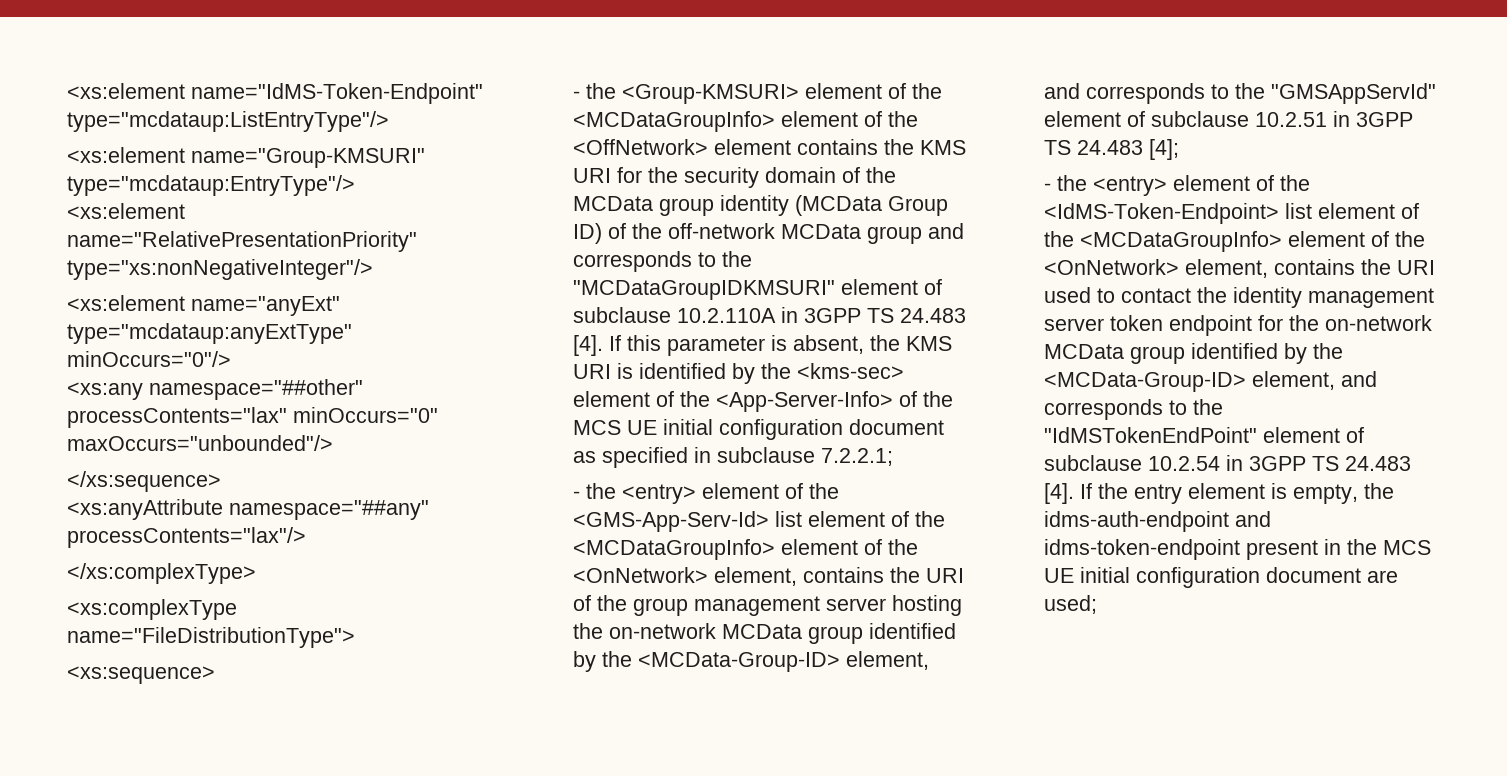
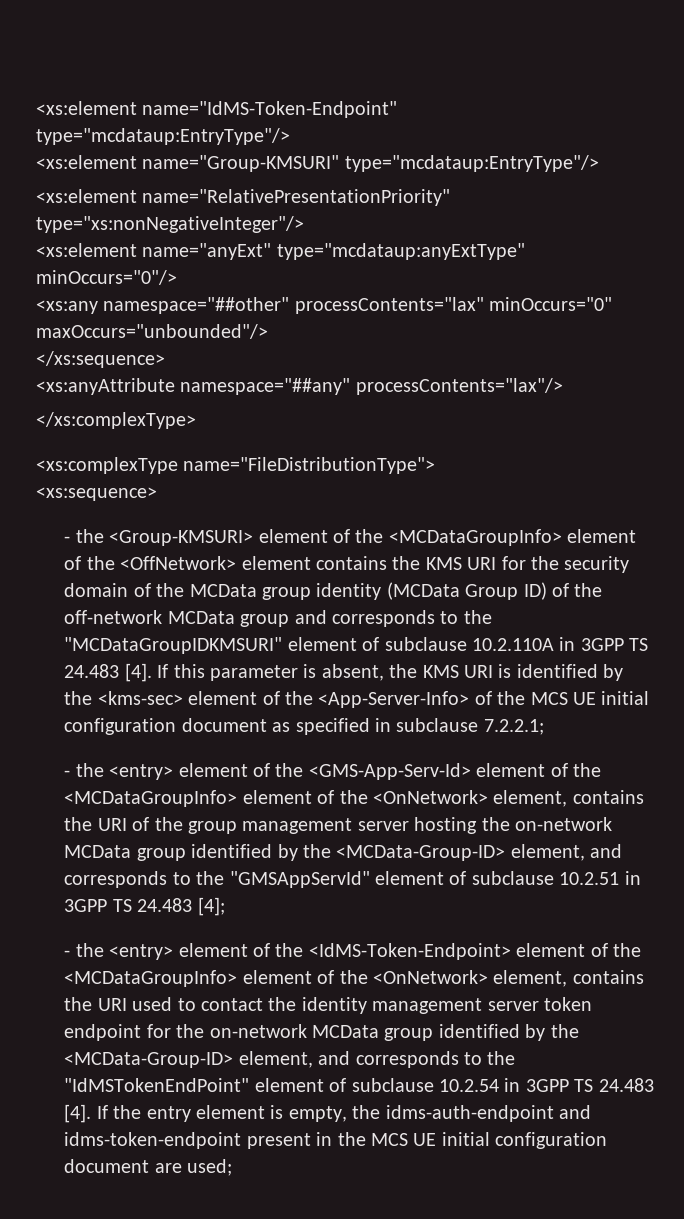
- <xs:element name="IdMS-Token-Endpoint" type="mcdataup:ListEntryType"/>
+ <xs:element name="IdMS-Token-Endpoint" type="mcdataup:EntryType"/>
- - the <entry> element of the <GMS-App-Serv-Id> list element of the <MCDataGroupInfo> element of the <OnNetwork> element, contains the URI of the group management server hosting the on-network MCData group identified by the <MCData-Group-ID> element, and corresponds to the "GMSAppServId" element of subclause 10.2.51 in 3GPP TS 24.483 [4];
+ - the <entry> element of the <GMS-App-Serv-Id> element of the <MCDataGroupInfo> element of the <OnNetwork> element, contains the URI of the group management server hosting the on-network MCData group identified by the <MCData-Group-ID> element, and corresponds to the "GMSAppServId" element of subclause 10.2.51 in 3GPP TS 24.483 [4];
- - the <entry> element of the <IdMS-Token-Endpoint> list element of the <MCDataGroupInfo> element of the <OnNetwork> element, contains the URI used to contact the identity management server token endpoint for the on-network MCData group identified by the <MCData-Group-ID> element, and corresponds to the "IdMSTokenEndPoint" element of subclause 10.2.54 in 3GPP TS 24.483 [4].
+ - the <entry> element of the <IdMS-Token-Endpoint> element of the <MCDataGroupInfo> element of the <OnNetwork> element, contains the URI used to contact the identity management server token endpoint for the on-network MCData group identified by the <MCData-Group-ID> element, and corresponds to the "IdMSTokenEndPoint" element of subclause 10.2.54 in 3GPP TS 24.483 [4].

